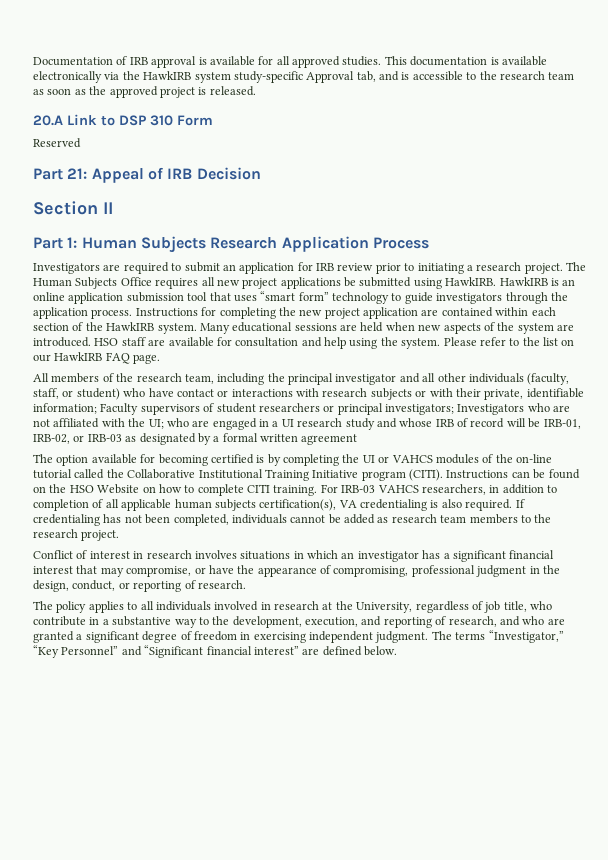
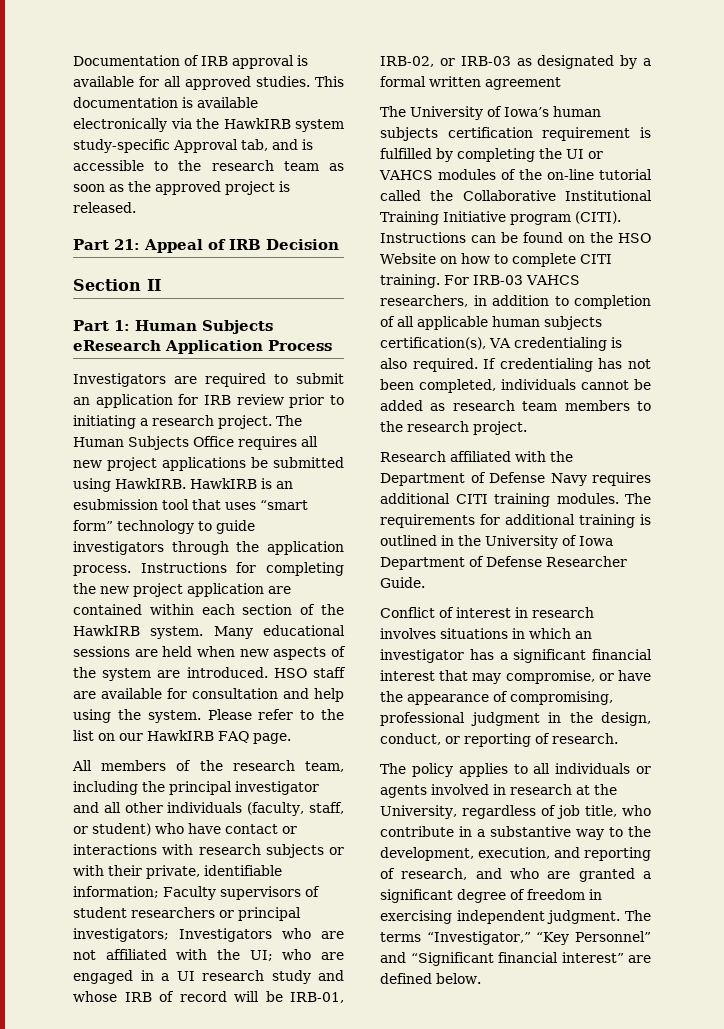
- 20.A Link to DSP 310 Form
- Reserved
- Part 1: Human Subjects Research Application Process
+ Part 1: Human Subjects eResearch Application Process
- HawkIRB is an online application submission tool that uses “smart form” technology to guide investigators through the application process.
+ HawkIRB is an esubmission tool that uses “smart form” technology to guide investigators through the application process.
- The option available for becoming certified is by completing the UI or VAHCS modules of the on-line tutorial called the Collaborative Institutional Training Initiative program (CITI).
+ The University of Iowa’s human subjects certification requirement is fulfilled by completing the UI or VAHCS modules of the on-line tutorial called the Collaborative Institutional Training Initiative program (CITI).
+ Research affiliated with the Department of Defense Navy requires additional CITI training modules. The requirements for additional training is outlined in the University of Iowa Department of Defense Researcher Guide.
- The policy applies to all individuals involved in research at the University, regardless of job title, who contribute in a substantive way to the development, execution, and reporting of research, and who are granted a significant degree of freedom in exercising independent judgment.
+ The policy applies to all individuals or agents involved in research at the University, regardless of job title, who contribute in a substantive way to the development, execution, and reporting of research, and who are granted a significant degree of freedom in exercising independent judgment.

